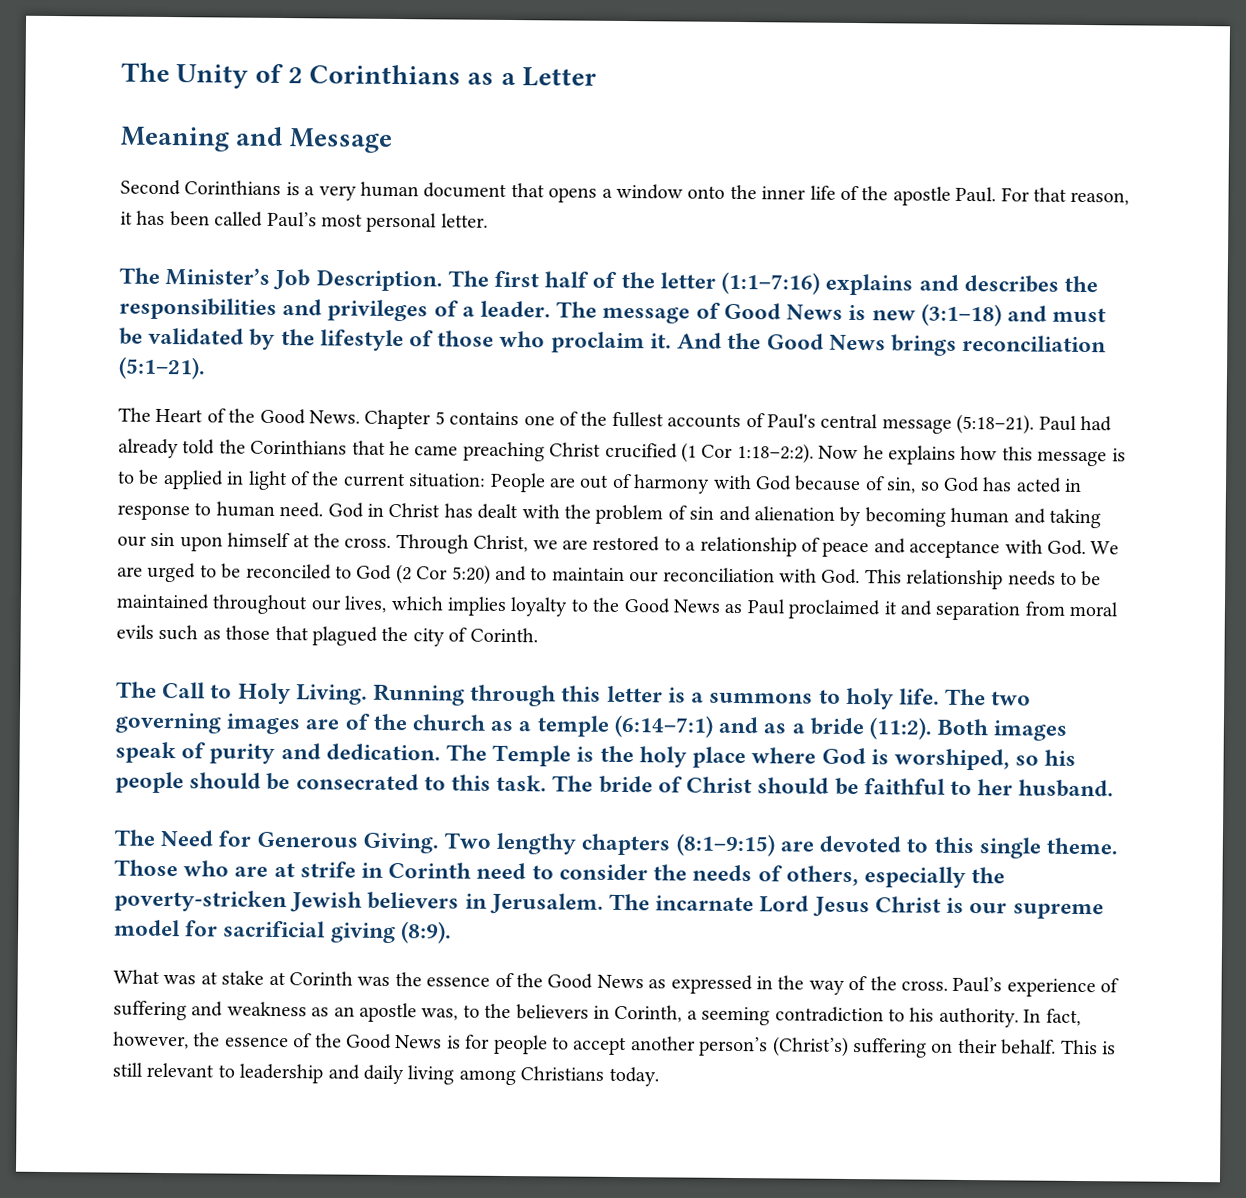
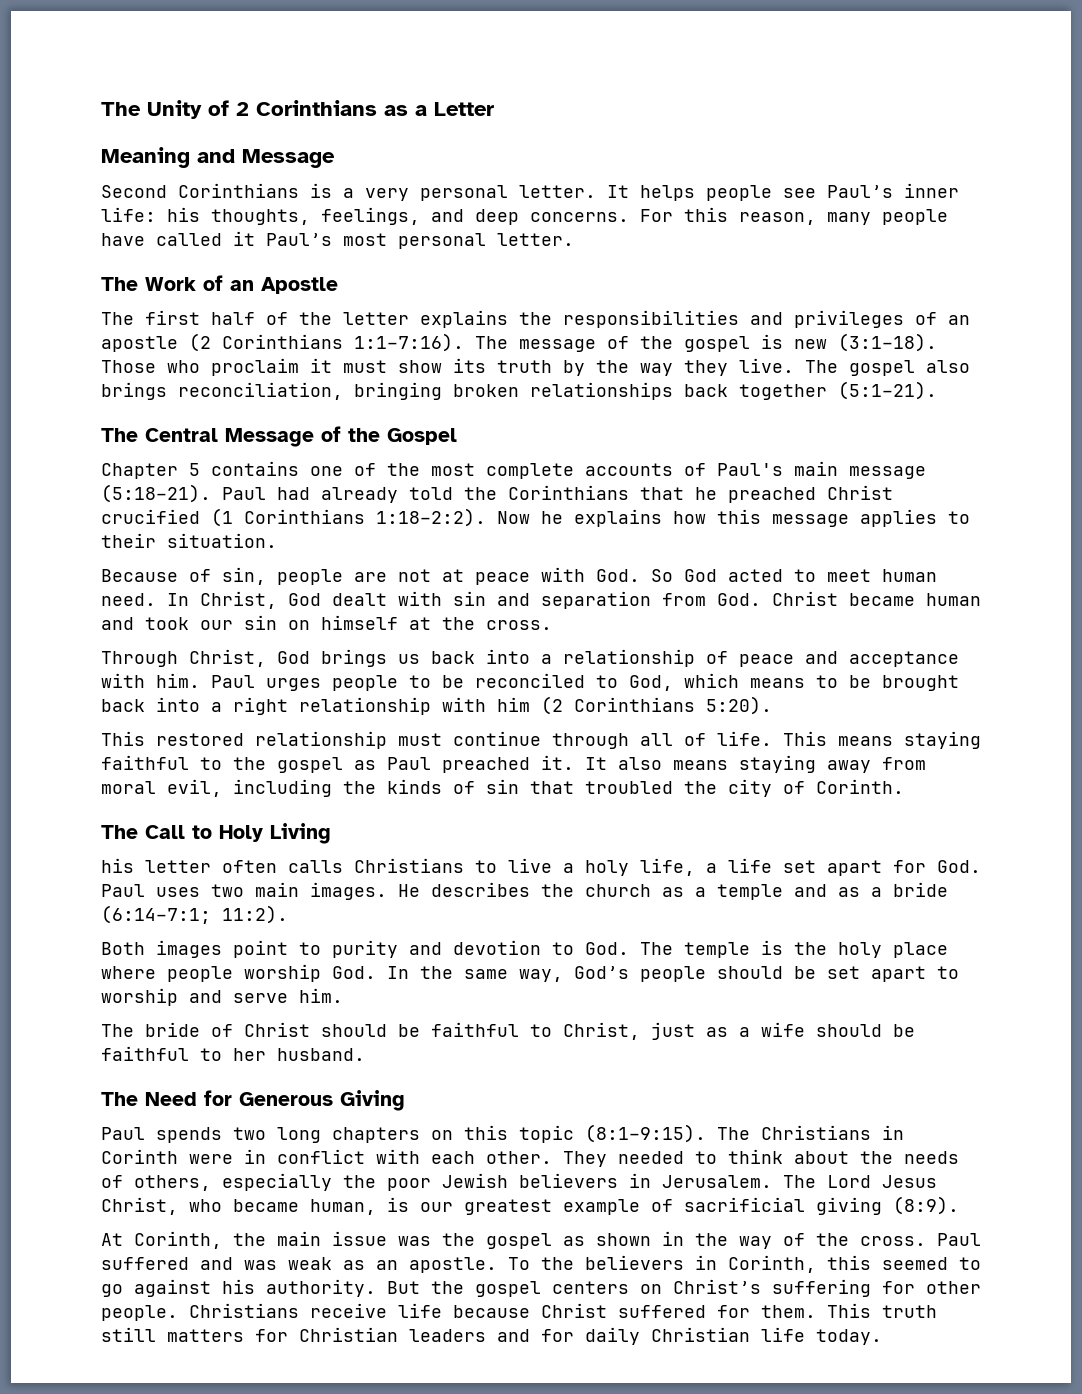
- Second Corinthians is a very human document that opens a window onto the inner life of the apostle Paul. For that reason, it has been called Paul’s most personal letter.
+ Second Corinthians is a very personal letter. It helps people see Paul’s inner life: his thoughts, feelings, and deep concerns. For this reason, many people have called it Paul’s most personal letter.
- The Minister’s Job Description. The first half of the letter (1:1–7:16) explains and describes the responsibilities and privileges of a leader. The message of Good News is new (3:1–18) and must be validated by the lifestyle of those who proclaim it. And the Good News brings reconciliation (5:1–21).
- The Heart of the Good News. Chapter 5 contains one of the fullest accounts of Paul's central message (5:18–21).
+ The Work of an Apostle
+ The first half of the letter explains the responsibilities and privileges of an apostle (2 Corinthians 1:1–7:16). The message of the gospel is new (3:1–18). Those who proclaim it must show its truth by the way they live. The gospel also brings reconciliation, bringing broken relationships back together (5:1–21).
+ The Central Message of the Gospel
+ Chapter 5 contains one of the most complete accounts of Paul's main message (5:18–21).
- Paul had already told the Corinthians that he came preaching Christ crucified (1 Cor 1:18–2:2).
+ Paul had already told the Corinthians that he preached Christ crucified (1 Corinthians 1:18–2:2).
- Now he explains how this message is to be applied in light of the current situation: People are out of harmony with God because of sin, so God has acted in response to human need. God in Christ has dealt with the problem of sin and alienation by becoming human and taking our sin upon himself at the cross. Through Christ, we are restored to a relationship of peace and acceptance with God. We are urged to be reconciled to God (2 Cor 5:20) and to maintain our reconciliation with God. This relationship needs to be maintained throughout our lives, which implies loyalty to the Good News as Paul proclaimed it and separation from moral evils such as those that plagued the city of Corinth.
+ Now he explains how this message applies to their situation.
+ Because of sin, people are not at peace with God. So God acted to meet human need. In Christ, God dealt with sin and separation from God. Christ became human and took our sin on himself at the cross.
+ Through Christ, God brings us back into a relationship of peace and acceptance with him. Paul urges people to be reconciled to God, which means to be brought back into a right relationship with him (2 Corinthians 5:20).
+ This restored relationship must continue through all of life. This means staying faithful to the gospel as Paul preached it. It also means staying away from moral evil, including the kinds of sin that troubled the city of Corinth.
- The Call to Holy Living. Running through this letter is a summons to holy life. The two governing images are of the church as a temple (6:14–7:1) and as a bride (11:2). Both images speak of purity and dedication. The Temple is the holy place where God is worshiped, so his people should be consecrated to this task. The bride of Christ should be faithful to her husband.
+ The Call to Holy Living
+ his letter often calls Christians to live a holy life, a life set apart for God. Paul uses two main images. He describes the church as a temple and as a bride (6:14–7:1; 11:2).
+ Both images point to purity and devotion to God. The temple is the holy place where people worship God. In the same way, God’s people should be set apart to worship and serve him.
+ The bride of Christ should be faithful to Christ, just as a wife should be faithful to her husband.
- The Need for Generous Giving. Two lengthy chapters (8:1–9:15) are devoted to this single theme. Those who are at strife in Corinth need to consider the needs of others, especially the poverty-stricken Jewish believers in Jerusalem.
+ The Need for Generous Giving
+ Paul spends two long chapters on this topic (8:1–9:15). The Christians in Corinth were in conflict with each other. They needed to think about the needs of others, especially the poor Jewish believers in Jerusalem.
- The incarnate Lord Jesus Christ is our supreme model for sacrificial giving (8:9).
- What was at stake at Corinth was the essence of the Good News as expressed in the way of the cross.
+ The Lord Jesus Christ, who became human, is our greatest example of sacrificial giving (8:9).
+ At Corinth, the main issue was the gospel as shown in the way of the cross.
- Paul’s experience of suffering and weakness as an apostle was, to the believers in Corinth, a seeming contradiction to his authority. In fact, however, the essence of the Good News is for people to accept another person’s (Christ’s) suffering on their behalf. This is still relevant to leadership and daily living among Christians today.
+ Paul suffered and was weak as an apostle. To the believers in Corinth, this seemed to go against his authority. But the gospel centers on Christ’s suffering for other people. Christians receive life because Christ suffered for them. This truth still matters for Christian leaders and for daily Christian life today.

